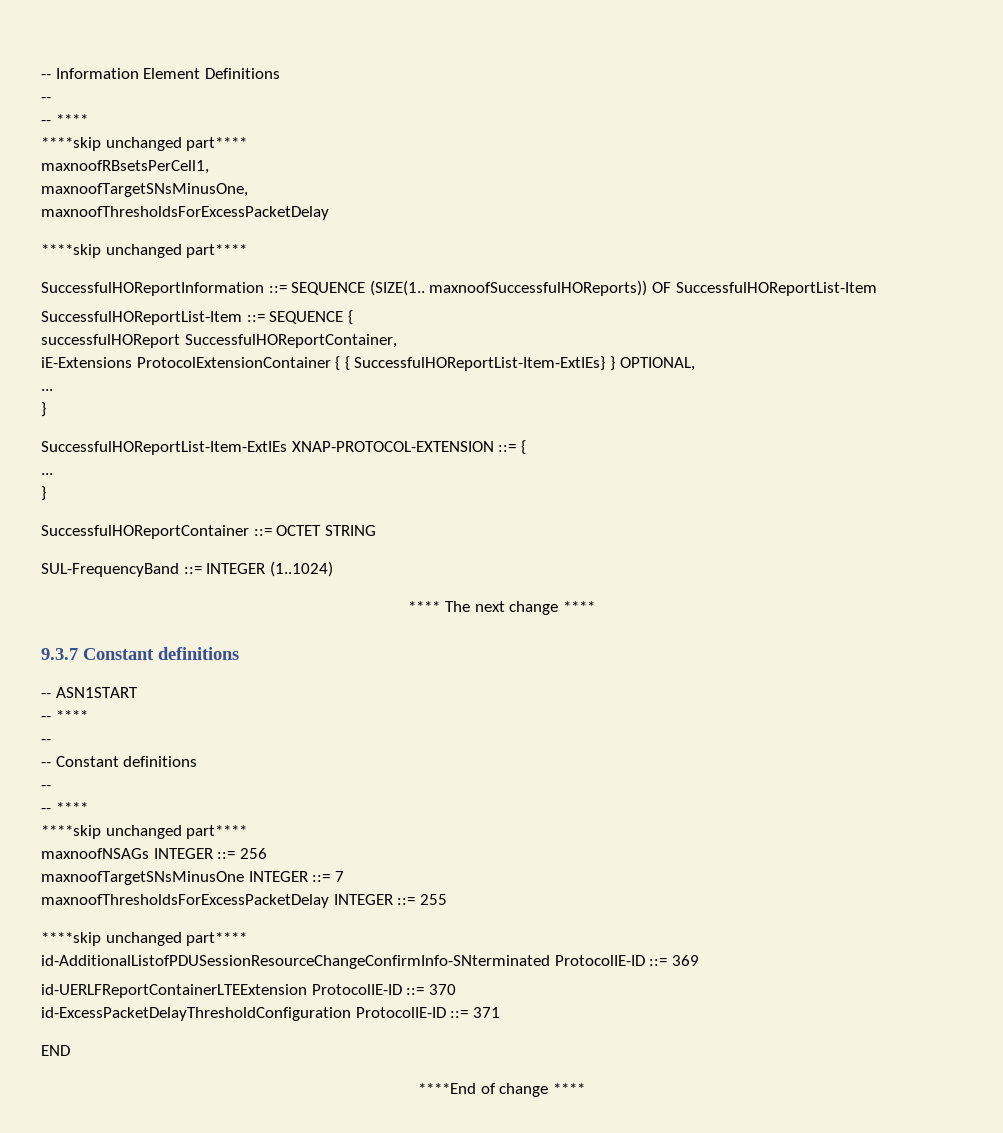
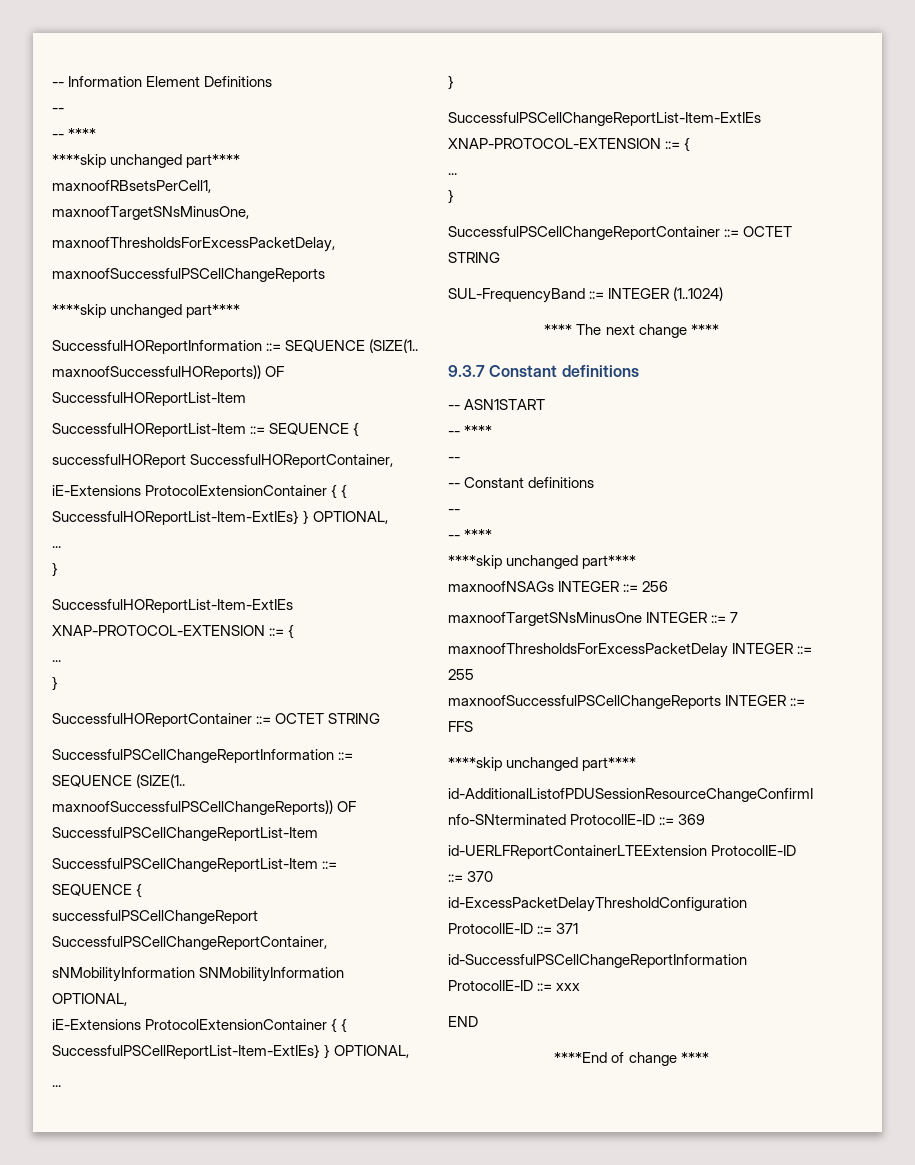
  maxnoofTargetSNsMinusOne,
- maxnoofThresholdsForExcessPacketDelay
+ maxnoofThresholdsForExcessPacketDelay,
+ maxnoofSuccessfulPSCellChangeReports
+ SuccessfulPSCellChangeReportInformation ::= SEQUENCE (SIZE(1.. maxnoofSuccessfulPSCellChangeReports)) OF SuccessfulPSCellChangeReportList-Item
+ SuccessfulPSCellChangeReportList-Item ::= SEQUENCE {
+ successfulPSCellChangeReport SuccessfulPSCellChangeReportContainer,
+ sNMobilityInformation SNMobilityInformation OPTIONAL,
+ iE-Extensions ProtocolExtensionContainer { { SuccessfulPSCellReportList-Item-ExtIEs} } OPTIONAL,
+ ...
+ }
+ SuccessfulPSCellChangeReportList-Item-ExtIEs XNAP-PROTOCOL-EXTENSION ::= {
+ ...
+ }
+ SuccessfulPSCellChangeReportContainer ::= OCTET STRING
+ maxnoofSuccessfulPSCellChangeReports INTEGER ::= FFS
+ id-SuccessfulPSCellChangeReportInformation ProtocolIE-ID ::= xxx

